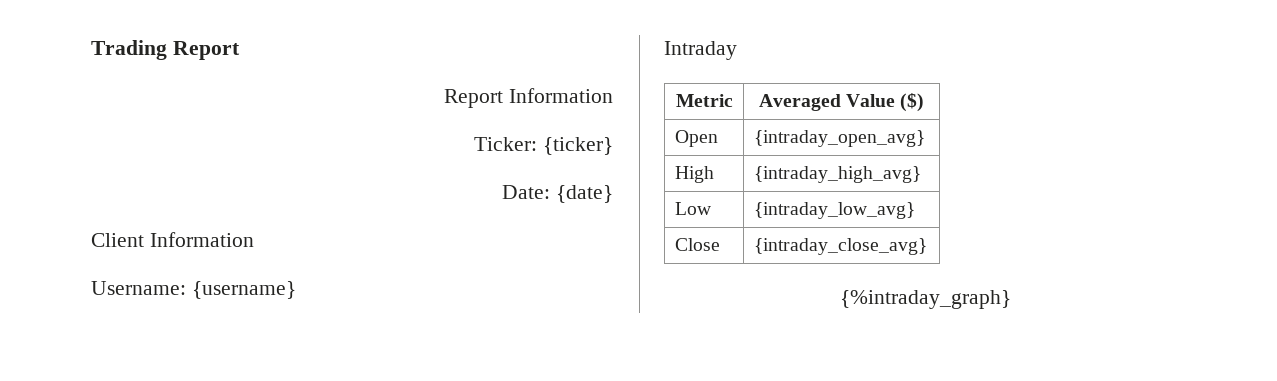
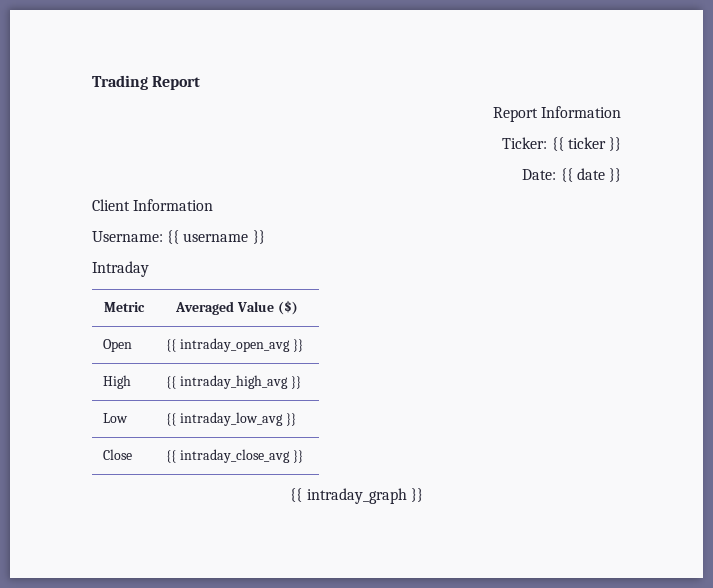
- Ticker: {ticker}
- Date: {date}
+ Ticker: {{ ticker }}
+ Date: {{ date }}
- Username: {username}
+ Username: {{ username }}
- Open | {intraday_open_avg}
- High | {intraday_high_avg}
- Low | {intraday_low_avg}
- Close | {intraday_close_avg}
- {%intraday_graph}
+ Open | {{ intraday_open_avg }}
+ High | {{ intraday_high_avg }}
+ Low | {{ intraday_low_avg }}
+ Close | {{ intraday_close_avg }}
+ {{ intraday_graph }}

